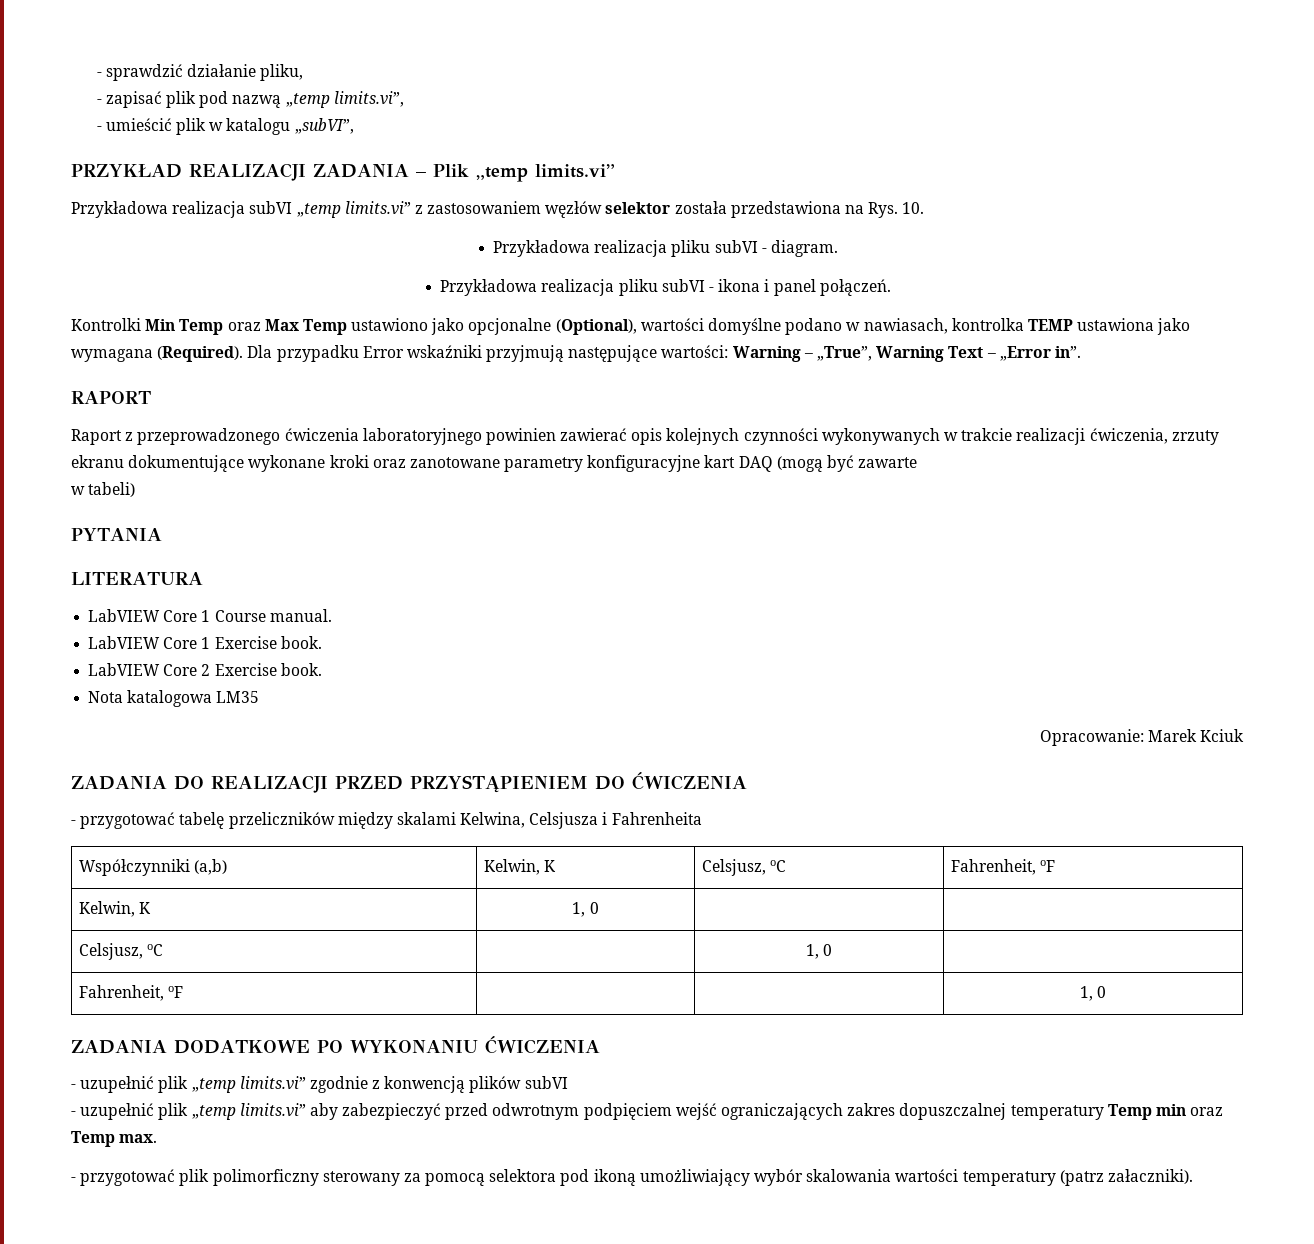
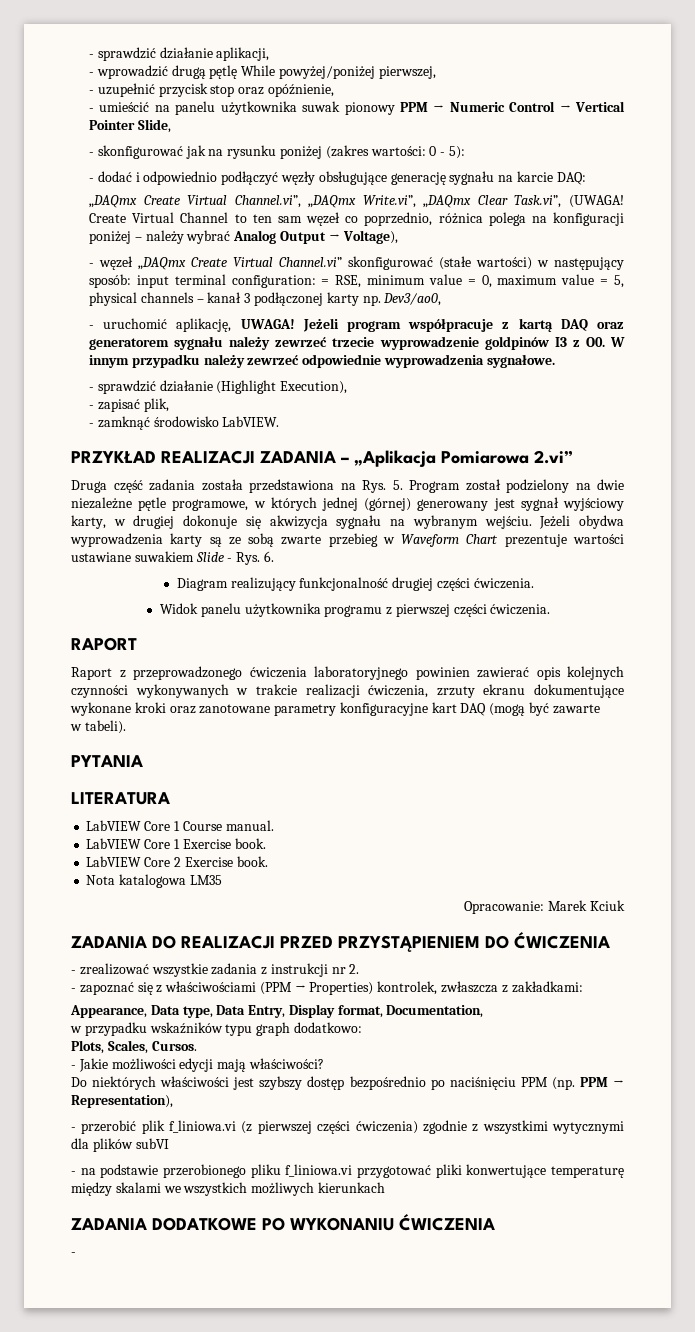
- - sprawdzić działanie pliku,
- - zapisać plik pod nazwą „temp limits.vi”,
- - umieścić plik w katalogu „subVI”,
- PRZYKŁAD REALIZACJI ZADANIA – Plik „temp limits.vi”
- Przykładowa realizacja subVI „temp limits.vi” z zastosowaniem węzłów selektor została przedstawiona na Rys. 10.
- Przykładowa realizacja pliku subVI - diagram.
- Przykładowa realizacja pliku subVI - ikona i panel połączeń.
- Kontrolki Min Temp oraz Max Temp ustawiono jako opcjonalne (Optional), wartości domyślne podano w nawiasach, kontrolka TEMP ustawiona jako wymagana (Required). Dla przypadku Error wskaźniki przyjmują następujące wartości: Warning – „True”, Warning Text – „Error in”.
+ - sprawdzić działanie aplikacji,
+ - wprowadzić drugą pętlę While powyżej/poniżej pierwszej,
+ - uzupełnić przycisk stop oraz opóźnienie,
+ - umieścić na panelu użytkownika suwak pionowy PPM → Numeric Control → Vertical Pointer Slide,
+ - skonfigurować jak na rysunku poniżej (zakres wartości: 0 - 5):
+ - dodać i odpowiednio podłączyć węzły obsługujące generację sygnału na karcie DAQ:
+ „DAQmx Create Virtual Channel.vi”, „DAQmx Write.vi”, „DAQmx Clear Task.vi”, (UWAGA! Create Virtual Channel to ten sam węzeł co poprzednio, różnica polega na konfiguracji poniżej – należy wybrać Analog Output → Voltage),
+ - węzeł „DAQmx Create Virtual Channel.vi” skonfigurować (stałe wartości) w następujący sposób: input terminal configuration: = RSE, minimum value = 0, maximum value = 5, physical channels – kanał 3 podłączonej karty np. Dev3/ao0,
+ - uruchomić aplikację, UWAGA! Jeżeli program współpracuje z kartą DAQ oraz generatorem sygnału należy zewrzeć trzecie wyprowadzenie goldpinów I3 z O0. W innym przypadku należy zewrzeć odpowiednie wyprowadzenia sygnałowe.
+ - sprawdzić działanie (Highlight Execution),
+ - zapisać plik,
+ - zamknąć środowisko LabVIEW.
+ PRZYKŁAD REALIZACJI ZADANIA – „Aplikacja Pomiarowa 2.vi”
+ Druga część zadania została przedstawiona na Rys. 5. Program został podzielony na dwie niezależne pętle programowe, w których jednej (górnej) generowany jest sygnał wyjściowy karty, w drugiej dokonuje się akwizycja sygnału na wybranym wejściu. Jeżeli obydwa wyprowadzenia karty są ze sobą zwarte przebieg w Waveform Chart prezentuje wartości ustawiane suwakiem Slide - Rys. 6.
+ Diagram realizujący funkcjonalność drugiej części ćwiczenia.
+ Widok panelu użytkownika programu z pierwszej części ćwiczenia.
- w tabeli)
+ w tabeli).
- - przygotować tabelę przeliczników między skalami Kelwina, Celsjusza i Fahrenheita
- Współczynniki (a,b) | Kelwin, K | Celsjusz, oC | Fahrenheit, oF
- Kelwin, K | 1, 0 | |
- Celsjusz, oC | | 1, 0 |
- Fahrenheit, oF | | | 1, 0
+ - zrealizować wszystkie zadania z instrukcji nr 2.
+ - zapoznać się z właściwościami (PPM → Properties) kontrolek, zwłaszcza z zakładkami:
+ Appearance, Data type, Data Entry, Display format, Documentation,
+ w przypadku wskaźników typu graph dodatkowo:
+ Plots, Scales, Cursos.
+ - Jakie możliwości edycji mają właściwości?
+ Do niektórych właściwości jest szybszy dostęp bezpośrednio po naciśnięciu PPM (np. PPM → Representation),
+ - przerobić plik f_liniowa.vi (z pierwszej części ćwiczenia) zgodnie z wszystkimi wytycznymi dla plików subVI
+ - na podstawie przerobionego pliku f_liniowa.vi przygotować pliki konwertujące temperaturę między skalami we wszystkich możliwych kierunkach
  ZADANIA DODATKOWE PO WYKONANIU ĆWICZENIA
- - uzupełnić plik „temp limits.vi” zgodnie z konwencją plików subVI
- - uzupełnić plik „temp limits.vi” aby zabezpieczyć przed odwrotnym podpięciem wejść ograniczających zakres dopuszczalnej temperatury Temp min oraz Temp max.
- - przygotować plik polimorficzny sterowany za pomocą selektora pod ikoną umożliwiający wybór skalowania wartości temperatury (patrz załaczniki).
+ -

